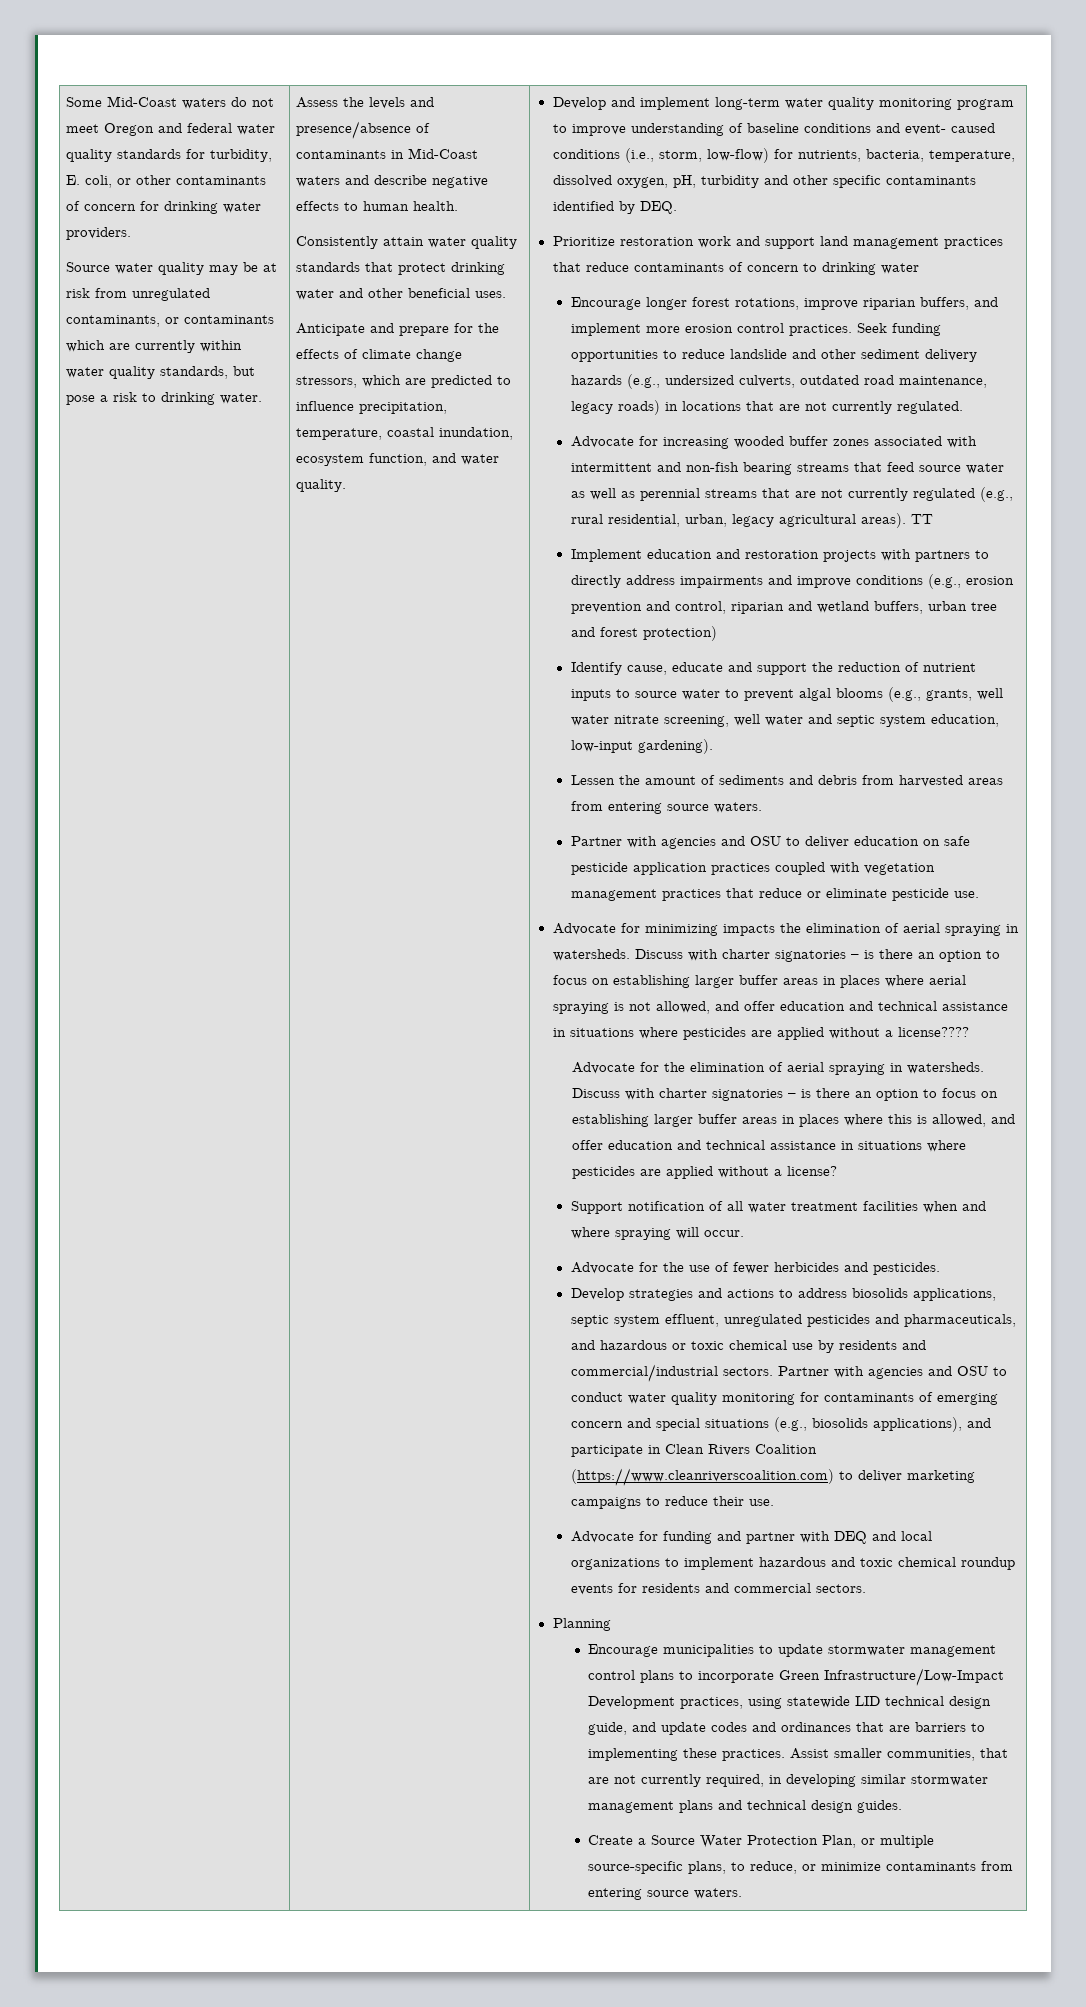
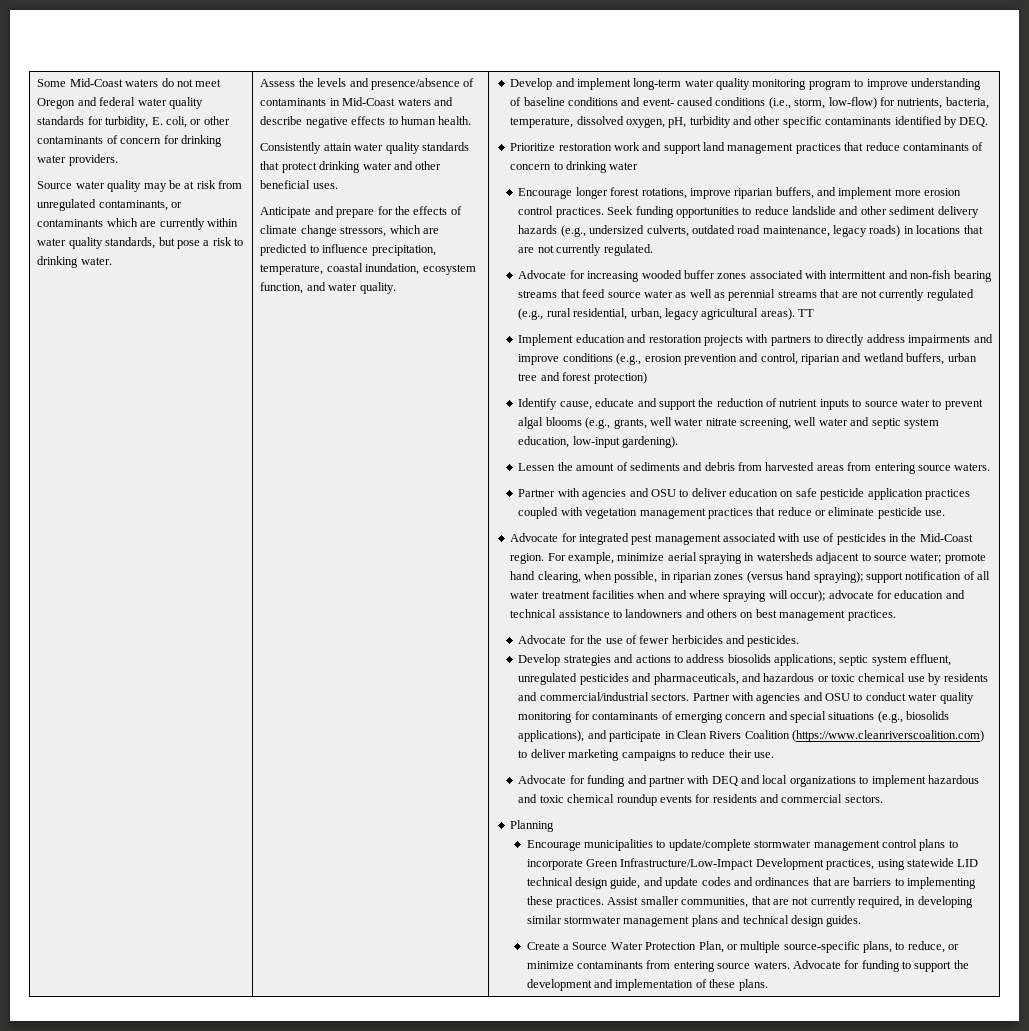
- Advocate for minimizing impacts the elimination of aerial spraying in watersheds. Discuss with charter signatories – is there an option to focus on establishing larger buffer areas in places where aerial spraying is not allowed, and offer education and technical assistance in situations where pesticides are applied without a license????
- Advocate for the elimination of aerial spraying in watersheds. Discuss with charter signatories – is there an option to focus on establishing larger buffer areas in places where this is allowed, and offer education and technical assistance in situations where pesticides are applied without a license?
- Support notification of all water treatment facilities when and where spraying will occur.
+ Advocate for integrated pest management associated with use of pesticides in the Mid-Coast region. For example, minimize aerial spraying in watersheds adjacent to source water; promote hand clearing, when possible, in riparian zones (versus hand spraying); support notification of all water treatment facilities when and where spraying will occur); advocate for education and technical assistance to landowners and others on best management practices.
- Encourage municipalities to update stormwater management control plans to incorporate Green Infrastructure/Low-Impact Development practices, using statewide LID technical design guide, and update codes and ordinances that are barriers to implementing these practices.
+ Encourage municipalities to update/complete stormwater management control plans to incorporate Green Infrastructure/Low-Impact Development practices, using statewide LID technical design guide, and update codes and ordinances that are barriers to implementing these practices.
+ Advocate for funding to support the development and implementation of these plans.

